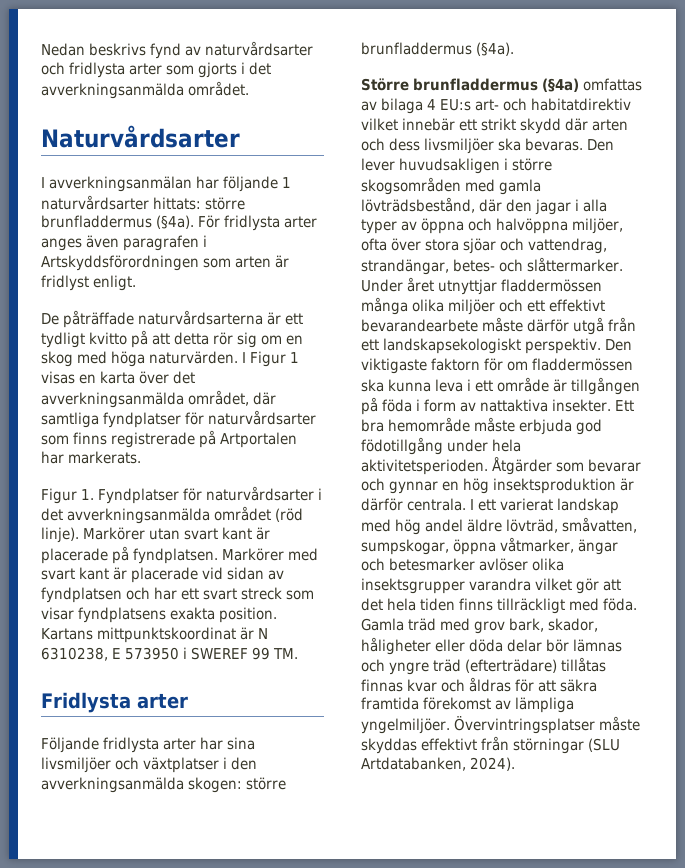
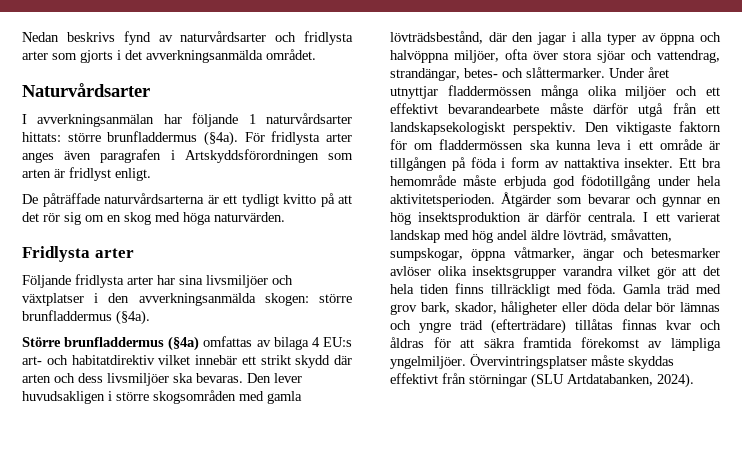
- De påträffade naturvårdsarterna är ett tydligt kvitto på att detta rör sig om en skog med höga naturvärden. I Figur 1 visas en karta över det avverkningsanmälda området, där samtliga fyndplatser för naturvårdsarter som finns registrerade på Artportalen har markerats.
- Figur 1. Fyndplatser för naturvårdsarter i det avverkningsanmälda området (röd linje). Markörer utan svart kant är placerade på fyndplatsen. Markörer med svart kant är placerade vid sidan av fyndplatsen och har ett svart streck som visar fyndplatsens exakta position. Kartans mittpunktskoordinat är N 6310238, E 573950 i SWEREF 99 TM.
+ De påträffade naturvårdsarterna är ett tydligt kvitto på att det rör sig om en skog med höga naturvärden.

